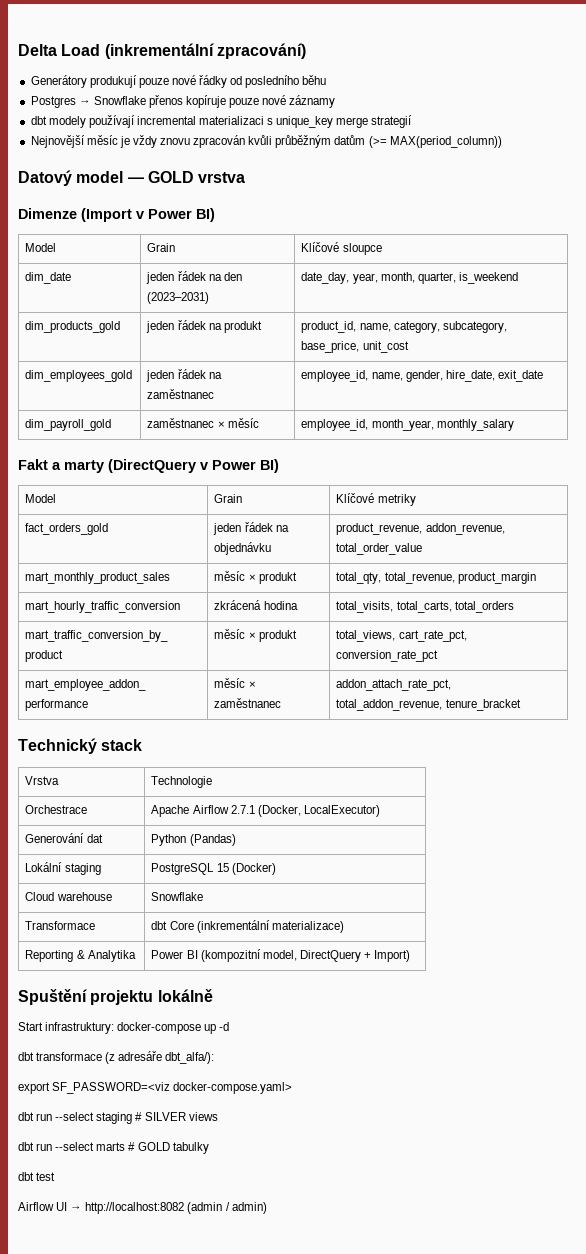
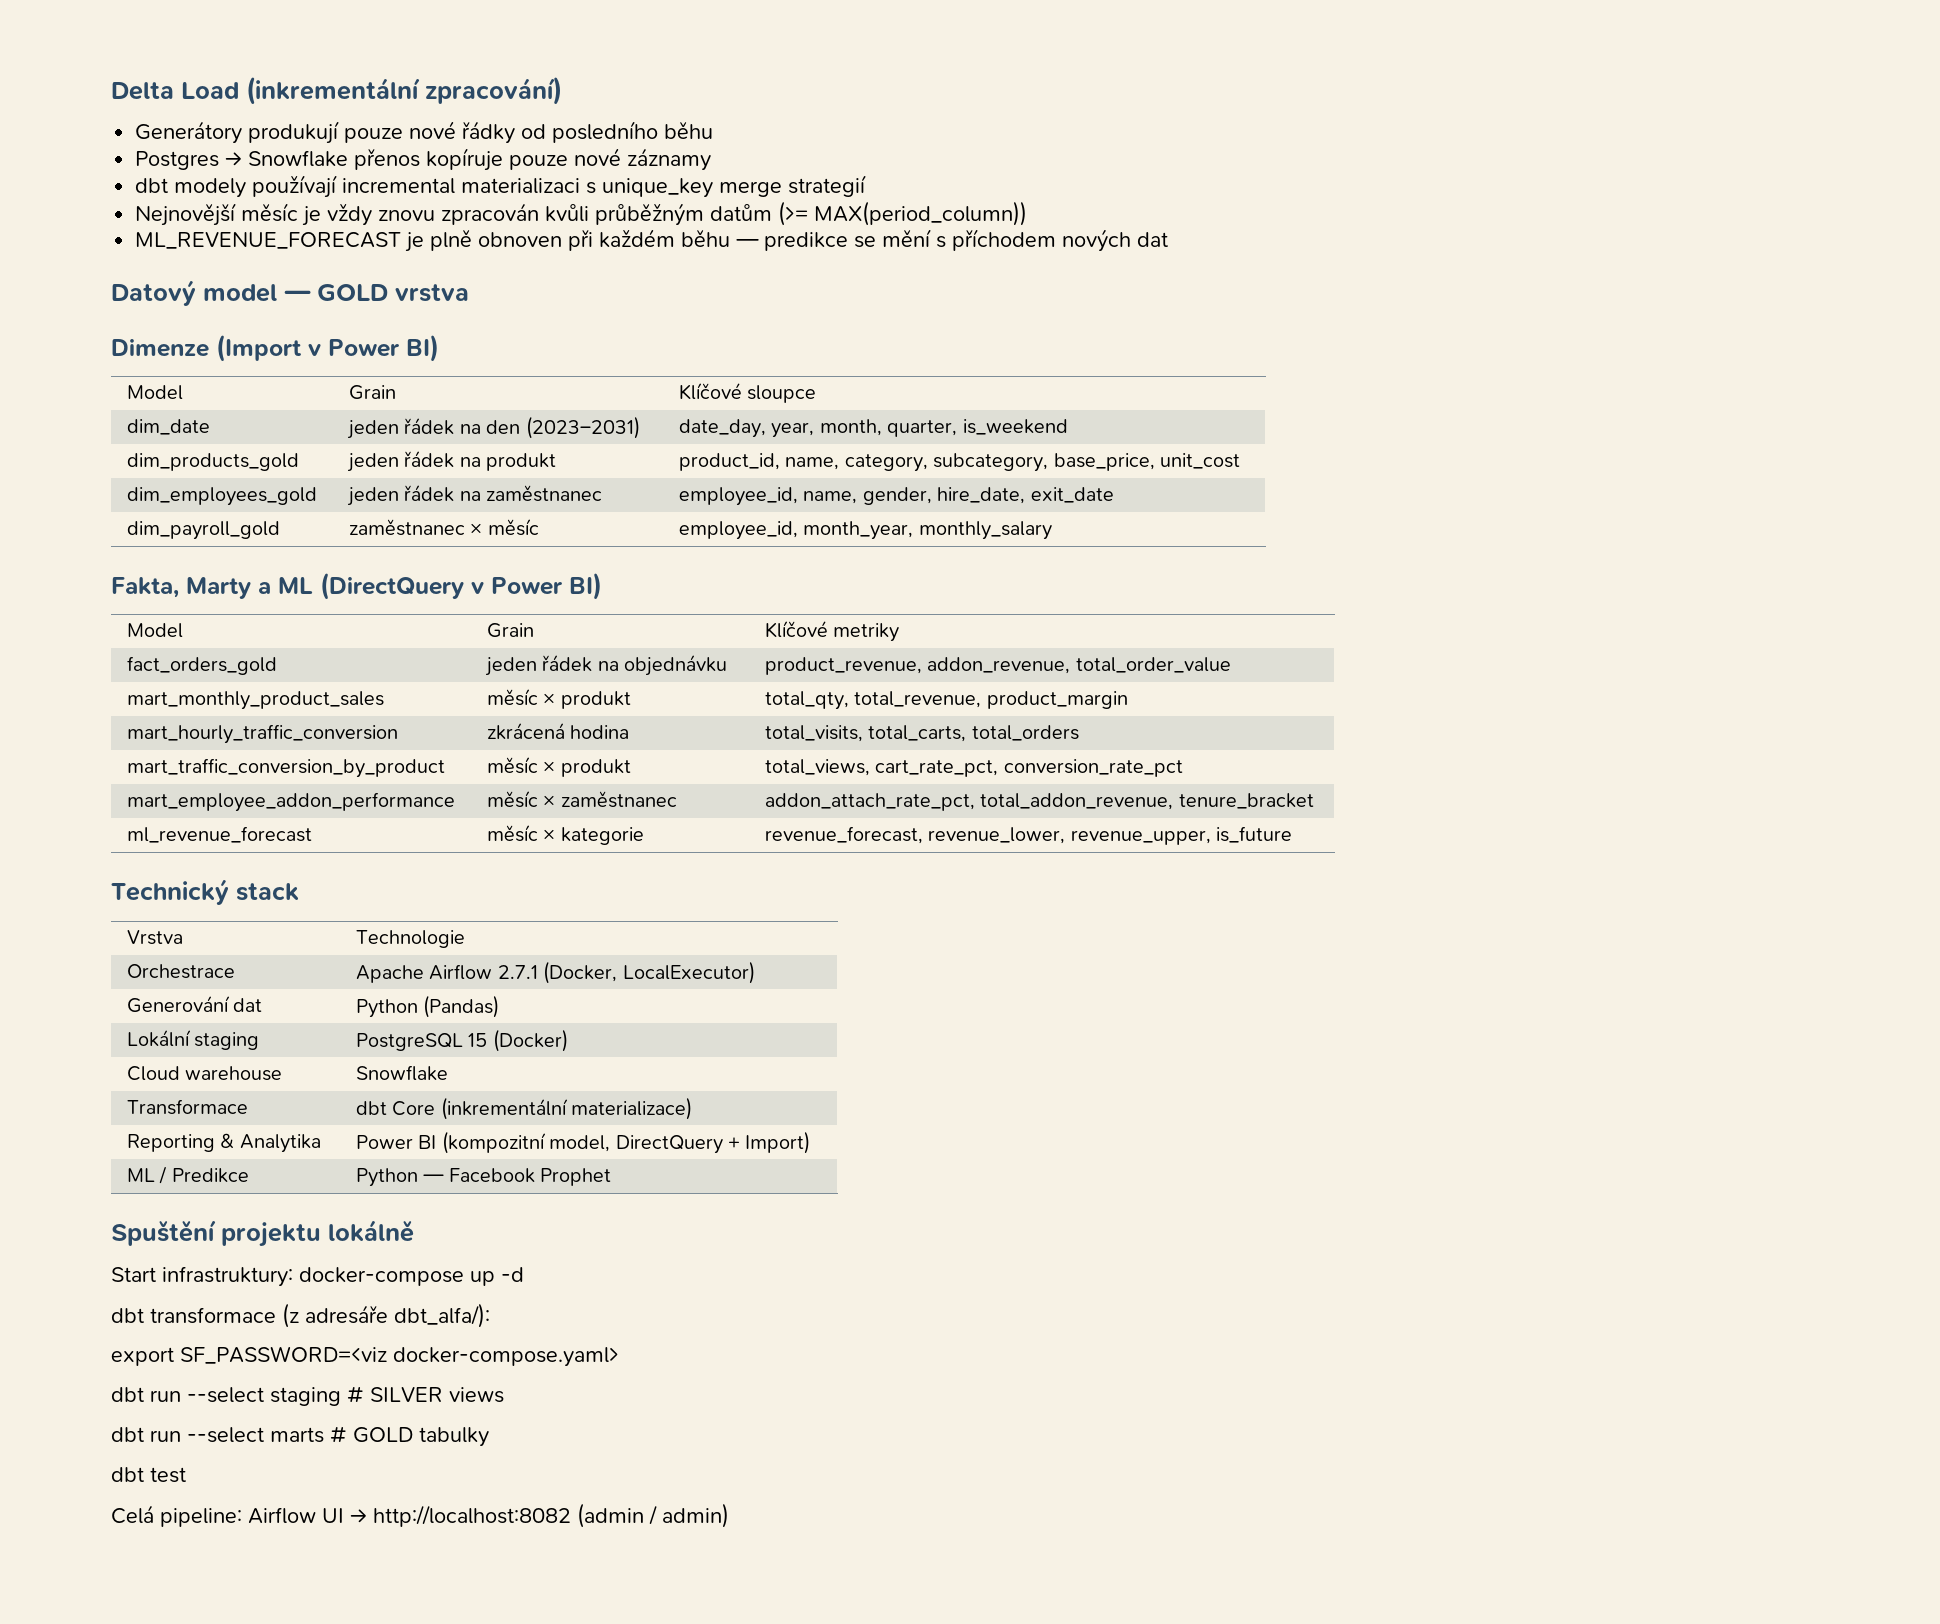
+ ML_REVENUE_FORECAST je plně obnoven při každém běhu — predikce se mění s příchodem nových dat
- Fakt a marty (DirectQuery v Power BI)
+ Fakta, Marty a ML (DirectQuery v Power BI)
+ ml_revenue_forecast | měsíc × kategorie | revenue_forecast, revenue_lower, revenue_upper, is_future
+ ML / Predikce | Python — Facebook Prophet
- Airflow UI → http://localhost:8082 (admin / admin)
+ Celá pipeline: Airflow UI → http://localhost:8082 (admin / admin)

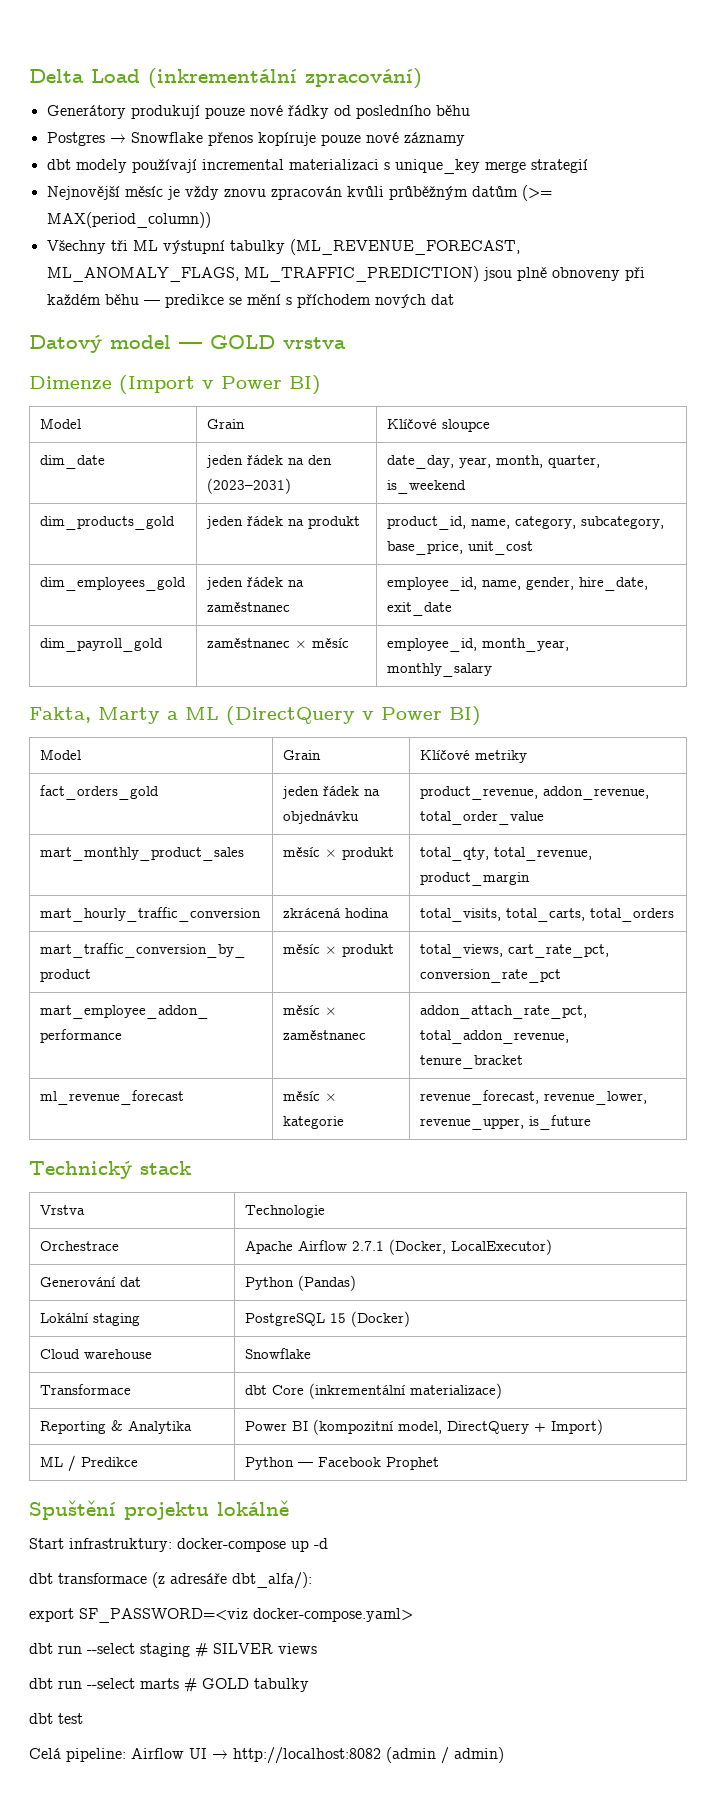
- ML_REVENUE_FORECAST je plně obnoven při každém běhu — predikce se mění s příchodem nových dat
+ Všechny tři ML výstupní tabulky (ML_REVENUE_FORECAST, ML_ANOMALY_FLAGS, ML_TRAFFIC_PREDICTION) jsou plně obnoveny při každém běhu — predikce se mění s příchodem nových dat

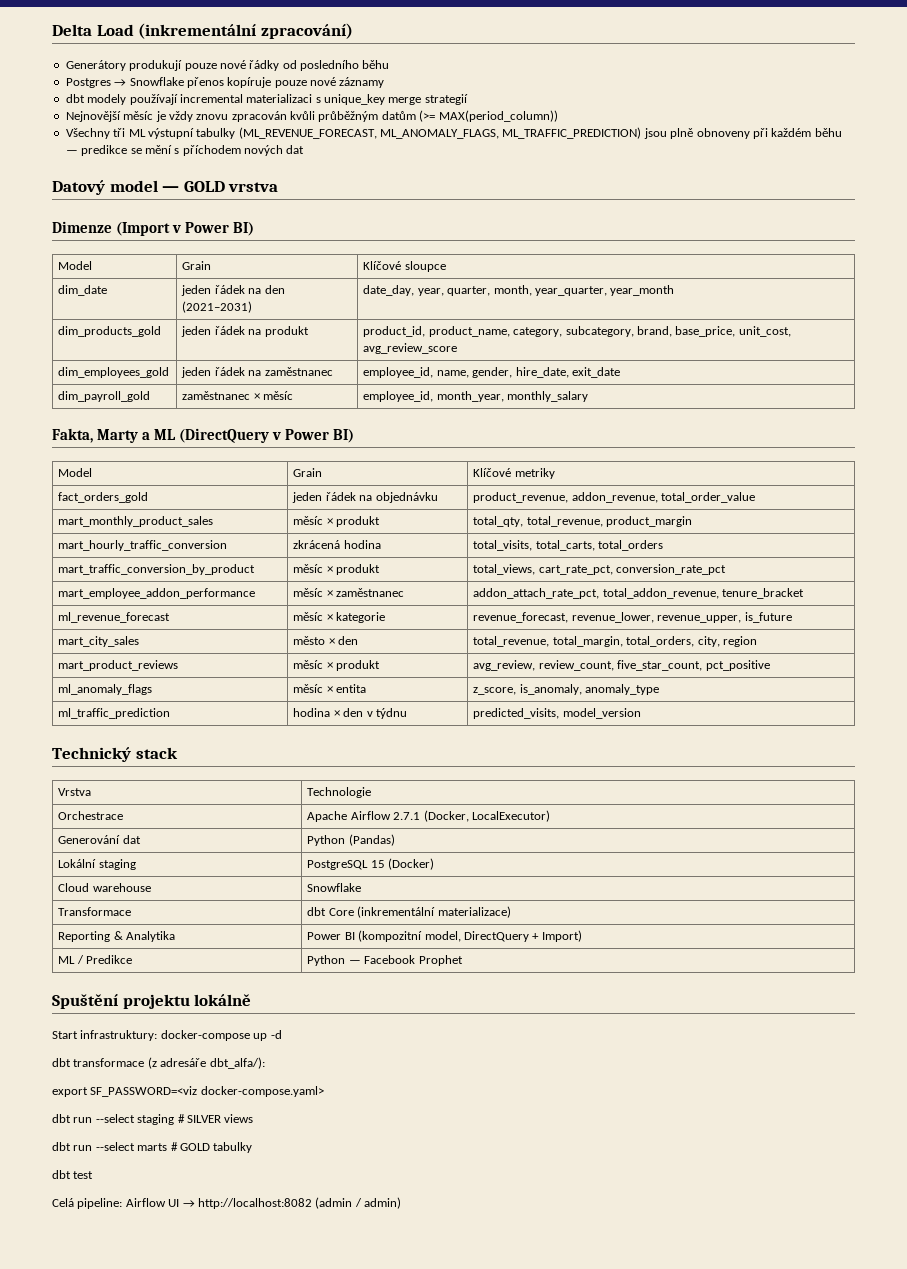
- dim_date | jeden řádek na den (2023–2031) | date_day, year, month, quarter, is_weekend
+ dim_date | jeden řádek na den (2021–2031) | date_day, year, quarter, month, year_quarter, year_month
- dim_products_gold | jeden řádek na produkt | product_id, name, category, subcategory, base_price, unit_cost
+ dim_products_gold | jeden řádek na produkt | product_id, product_name, category, subcategory, brand, base_price, unit_cost, avg_review_score
+ mart_city_sales | město × den | total_revenue, total_margin, total_orders, city, region
+ mart_product_reviews | měsíc × produkt | avg_review, review_count, five_star_count, pct_positive
+ ml_anomaly_flags | měsíc × entita | z_score, is_anomaly, anomaly_type
+ ml_traffic_prediction | hodina × den v týdnu | predicted_visits, model_version

